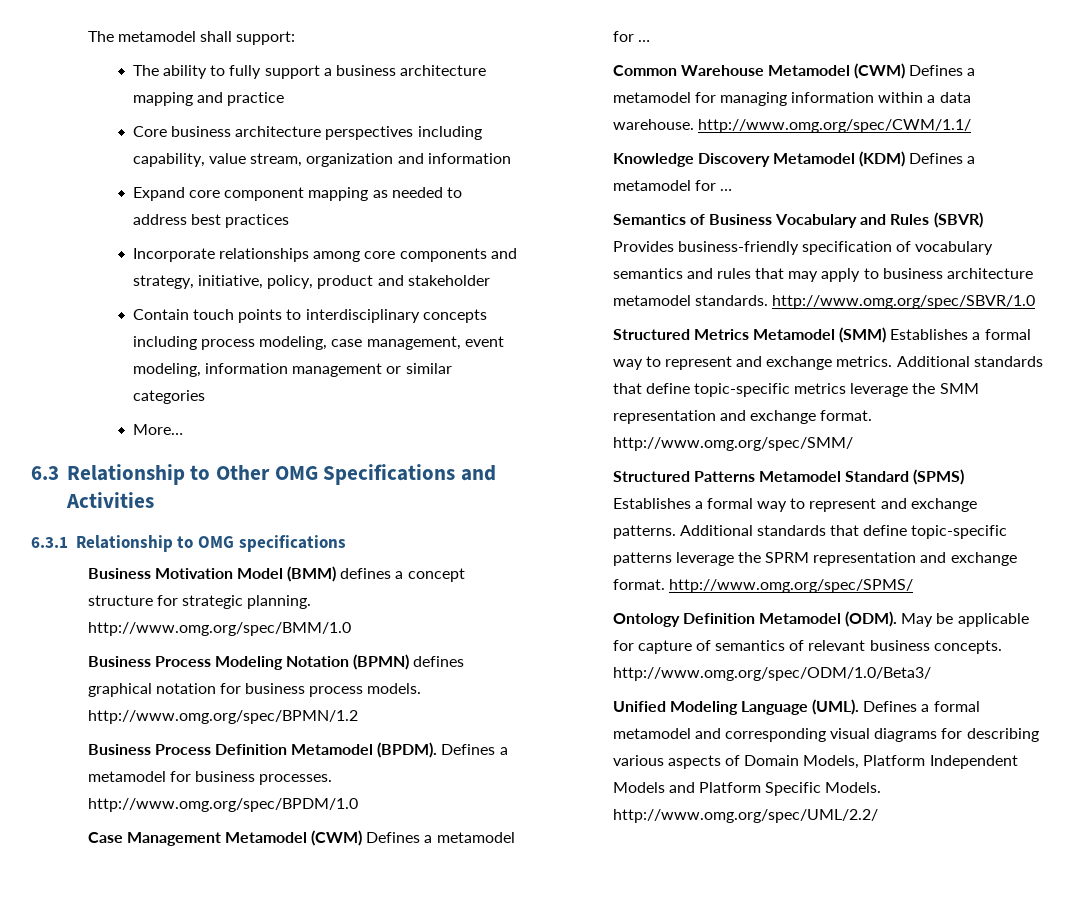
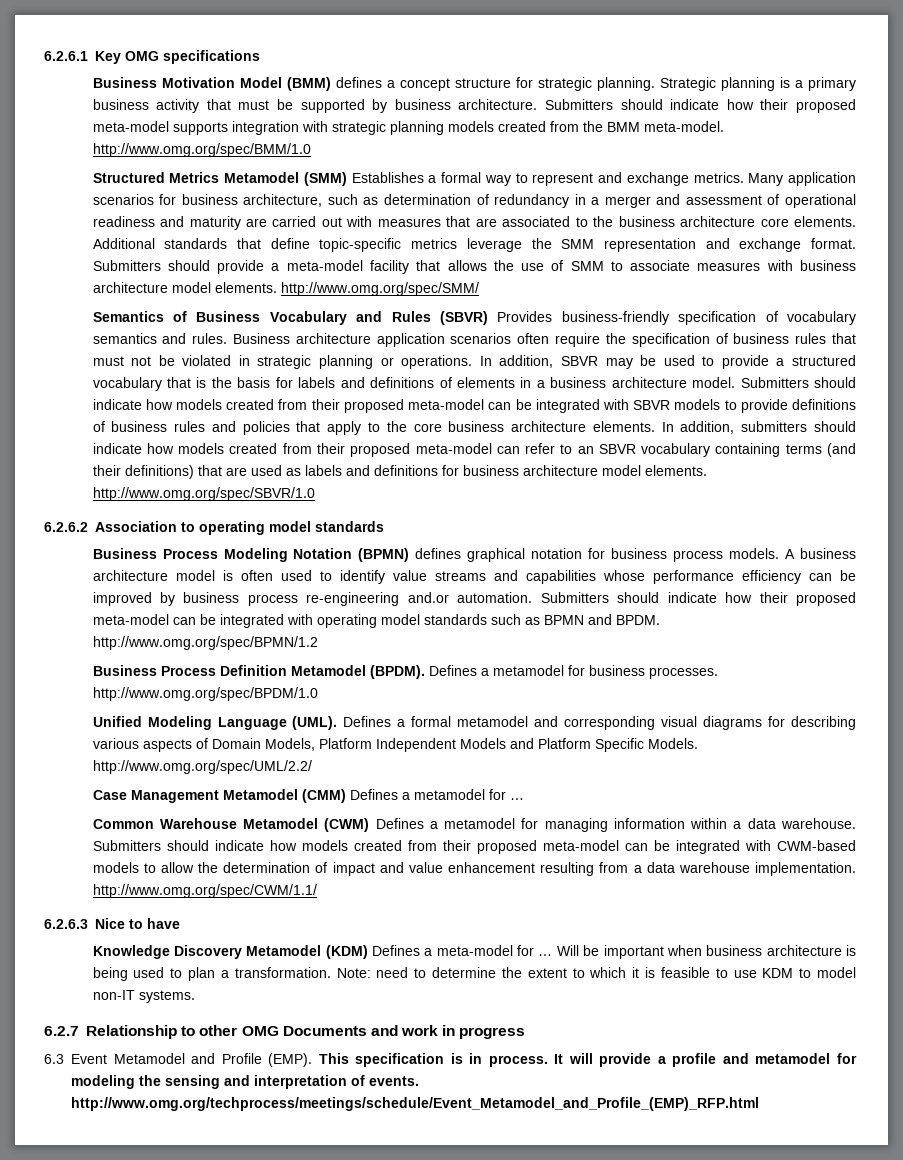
- The metamodel shall support:
- The ability to fully support a business architecture mapping and practice
- Core business architecture perspectives including capability, value stream, organization and information
- Expand core component mapping as needed to address best practices
- Incorporate relationships among core components and strategy, initiative, policy, product and stakeholder
- Contain touch points to interdisciplinary concepts including process modeling, case management, event modeling, information management or similar categories
- More…
- 6.3 Relationship to Other OMG Specifications and Activities
- 6.3.1 Relationship to OMG specifications
+ 6.2.6.1 Key OMG specifications
- Business Motivation Model (BMM) defines a concept structure for strategic planning. http://www.omg.org/spec/BMM/1.0
- Business Process Modeling Notation (BPMN) defines graphical notation for business process models. http://www.omg.org/spec/BPMN/1.2
- Business Process Definition Metamodel (BPDM). Defines a metamodel for business processes. http://www.omg.org/spec/BPDM/1.0
- Case Management Metamodel (CWM) Defines a metamodel for …
- Common Warehouse Metamodel (CWM) Defines a metamodel for managing information within a data warehouse. http://www.omg.org/spec/CWM/1.1/
- Knowledge Discovery Metamodel (KDM) Defines a metamodel for …
+ Business Motivation Model (BMM) defines a concept structure for strategic planning. Strategic planning is a primary business activity that must be supported by business architecture. Submitters should indicate how their proposed meta-model supports integration with strategic planning models created from the BMM meta-model. http://www.omg.org/spec/BMM/1.0
+ Structured Metrics Metamodel (SMM) Establishes a formal way to represent and exchange metrics. Many application scenarios for business architecture, such as determination of redundancy in a merger and assessment of operational readiness and maturity are carried out with measures that are associated to the business architecture core elements. Additional standards that define topic-specific metrics leverage the SMM representation and exchange format. Submitters should provide a meta-model facility that allows the use of SMM to associate measures with business architecture model elements. http://www.omg.org/spec/SMM/
- Semantics of Business Vocabulary and Rules (SBVR) Provides business-friendly specification of vocabulary semantics and rules that may apply to business architecture metamodel standards. http://www.omg.org/spec/SBVR/1.0
- Structured Metrics Metamodel (SMM) Establishes a formal way to represent and exchange metrics. Additional standards that define topic-specific metrics leverage the SMM representation and exchange format. http://www.omg.org/spec/SMM/
- Structured Patterns Metamodel Standard (SPMS) Establishes a formal way to represent and exchange patterns. Additional standards that define topic-specific patterns leverage the SPRM representation and exchange format. http://www.omg.org/spec/SPMS/
- Ontology Definition Metamodel (ODM). May be applicable for capture of semantics of relevant business concepts. http://www.omg.org/spec/ODM/1.0/Beta3/
+ Semantics of Business Vocabulary and Rules (SBVR) Provides business-friendly specification of vocabulary semantics and rules. Business architecture application scenarios often require the specification of business rules that must not be violated in strategic planning or operations. In addition, SBVR may be used to provide a structured vocabulary that is the basis for labels and definitions of elements in a business architecture model. Submitters should indicate how models created from their proposed meta-model can be integrated with SBVR models to provide definitions of business rules and policies that apply to the core business architecture elements. In addition, submitters should indicate how models created from their proposed meta-model can refer to an SBVR vocabulary containing terms (and their definitions) that are used as labels and definitions for business architecture model elements. http://www.omg.org/spec/SBVR/1.0
+ 6.2.6.2 Association to operating model standards
+ Business Process Modeling Notation (BPMN) defines graphical notation for business process models. A business architecture model is often used to identify value streams and capabilities whose performance efficiency can be improved by business process re-engineering and.or automation. Submitters should indicate how their proposed meta-model can be integrated with operating model standards such as BPMN and BPDM. http://www.omg.org/spec/BPMN/1.2
+ Business Process Definition Metamodel (BPDM). Defines a metamodel for business processes. http://www.omg.org/spec/BPDM/1.0
+ Case Management Metamodel (CMM) Defines a metamodel for …
+ Common Warehouse Metamodel (CWM) Defines a metamodel for managing information within a data warehouse. Submitters should indicate how models created from their proposed meta-model can be integrated with CWM-based models to allow the determination of impact and value enhancement resulting from a data warehouse implementation. http://www.omg.org/spec/CWM/1.1/
+ 6.2.6.3 Nice to have
+ Knowledge Discovery Metamodel (KDM) Defines a meta-model for … Will be important when business architecture is being used to plan a transformation. Note: need to determine the extent to which it is feasible to use KDM to model non-IT systems.
+ 6.2.7 Relationship to other OMG Documents and work in progress
+ 6.3 Event Metamodel and Profile (EMP). This specification is in process. It will provide a profile and metamodel for modeling the sensing and interpretation of events. http://www.omg.org/techprocess/meetings/schedule/Event_Metamodel_and_Profile_(EMP)_RFP.html

